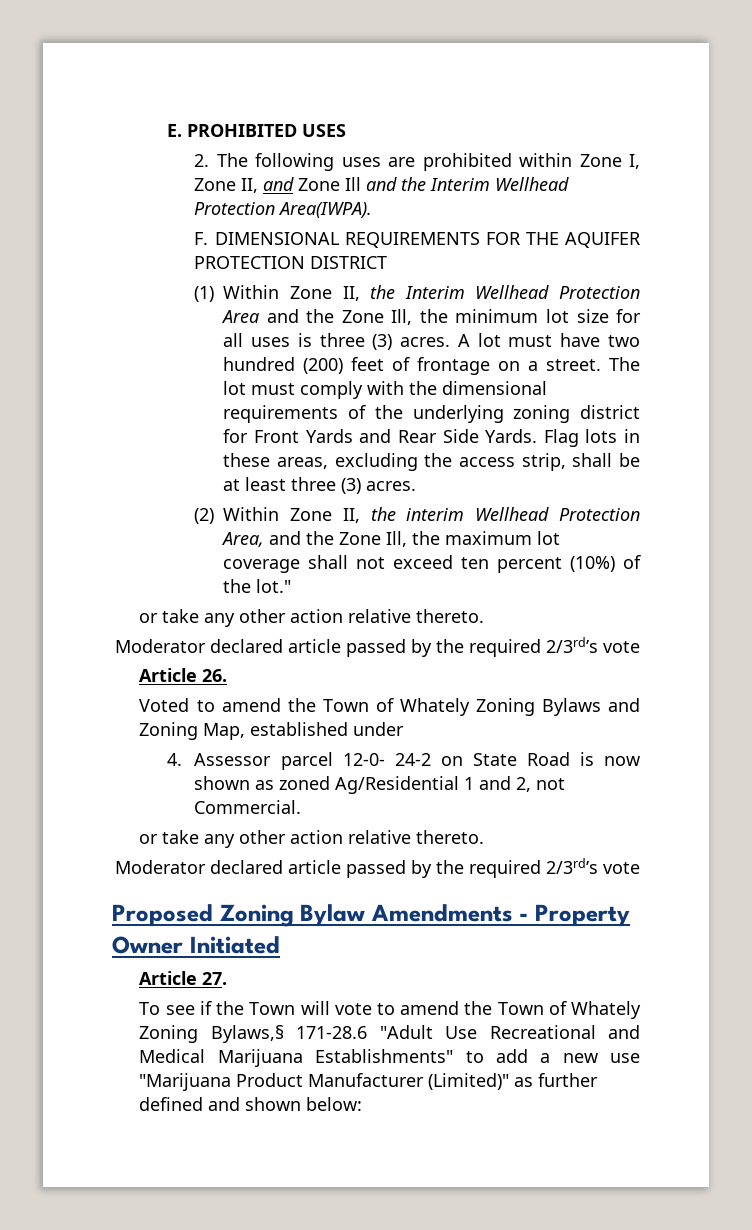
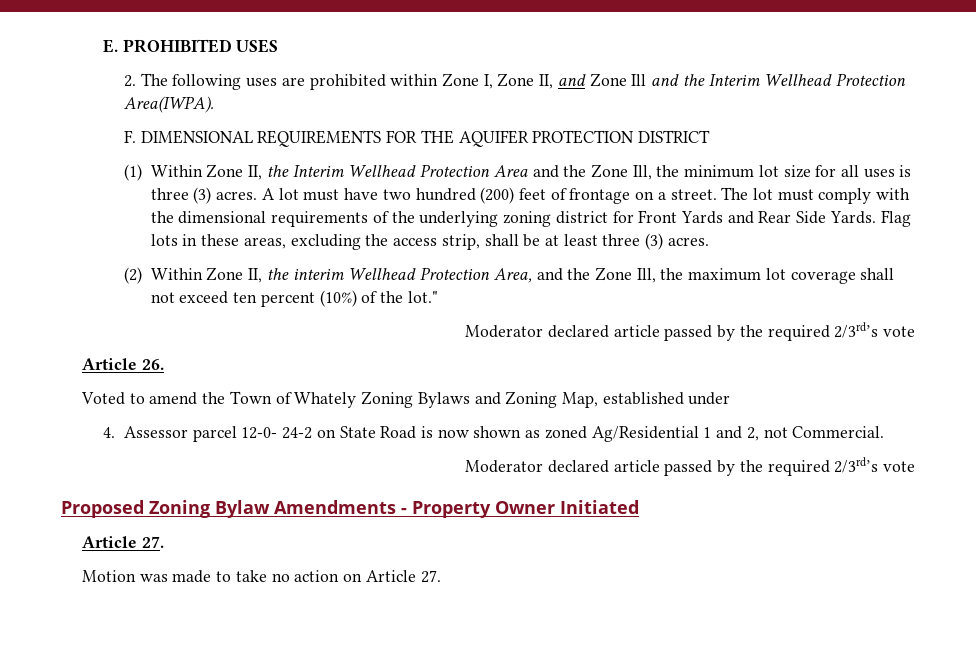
  (2) Within Zone II, the interim Wellhead Protection Area, and the Zone Ill, the maximum lot coverage shall not exceed ten percent (10%) of the lot."
- or take any other action relative thereto.
  4. Assessor parcel 12-0- 24-2 on State Road is now shown as zoned Ag/Residential 1 and 2, not Commercial.
- or take any other action relative thereto.
- To see if the Town will vote to amend the Town of Whately Zoning Bylaws,§ 171-28.6 "Adult Use Recreational and Medical Marijuana Establishments" to add a new use "Marijuana Product Manufacturer (Limited)" as further defined and shown below:
+ Motion was made to take no action on Article 27.

